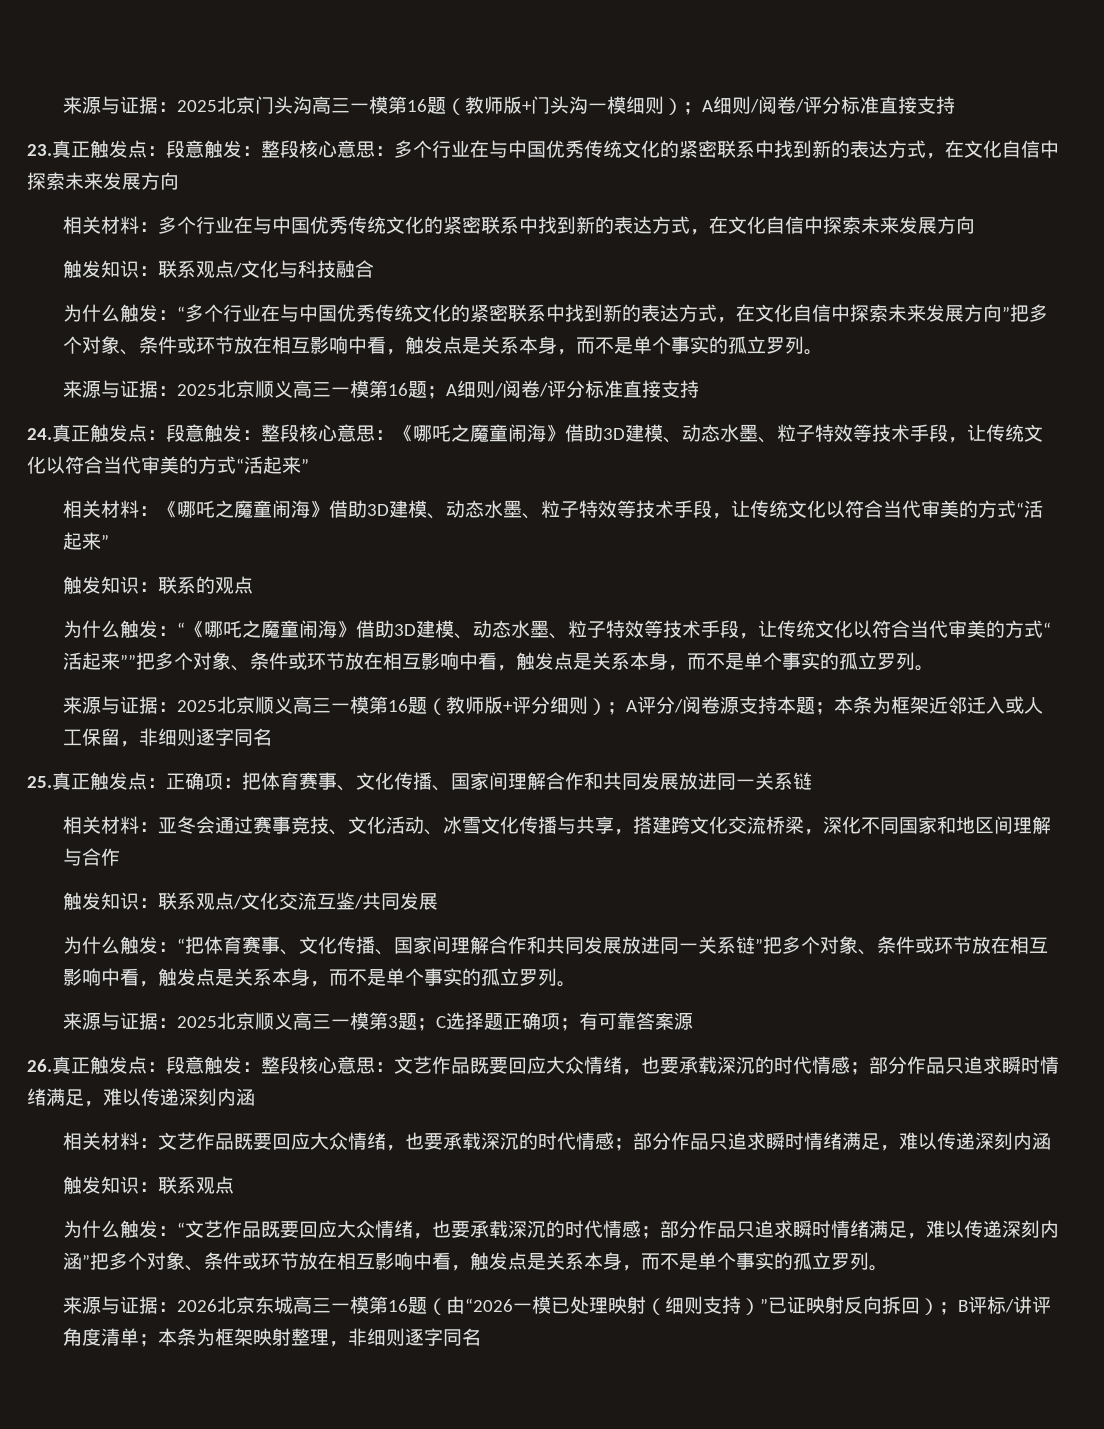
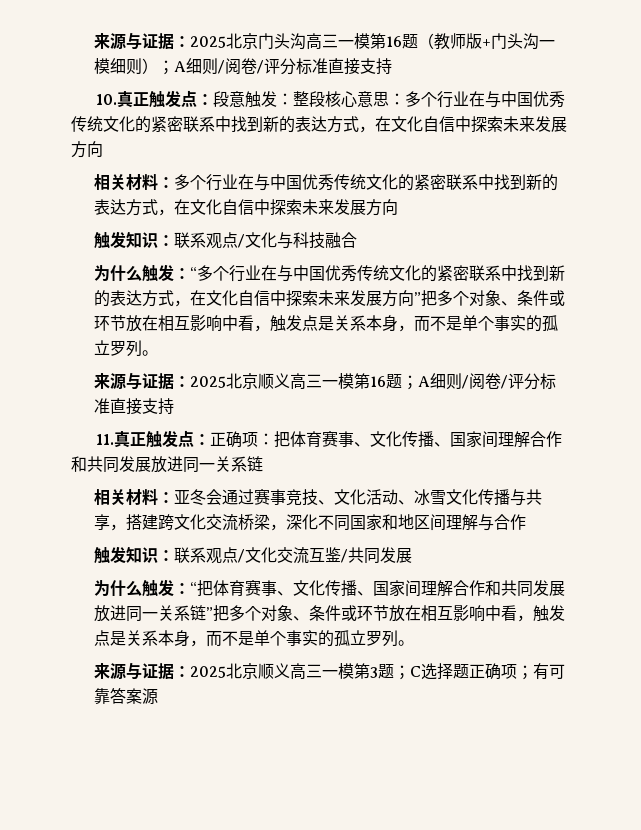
- 23.真正触发点：段意触发：整段核心意思：多个行业在与中国优秀传统文化的紧密联系中找到新的表达方式，在文化自信中探索未来发展方向
+ 10.真正触发点：段意触发：整段核心意思：多个行业在与中国优秀传统文化的紧密联系中找到新的表达方式，在文化自信中探索未来发展方向
- 24.真正触发点：段意触发：整段核心意思：《哪吒之魔童闹海》借助3D建模、动态水墨、粒子特效等技术手段，让传统文化以符合当代审美的方式“活起来”
- 相关材料：《哪吒之魔童闹海》借助3D建模、动态水墨、粒子特效等技术手段，让传统文化以符合当代审美的方式“活起来”
- 触发知识：联系的观点
- 为什么触发：“《哪吒之魔童闹海》借助3D建模、动态水墨、粒子特效等技术手段，让传统文化以符合当代审美的方式“活起来””把多个对象、条件或环节放在相互影响中看，触发点是关系本身，而不是单个事实的孤立罗列。
- 来源与证据：2025北京顺义高三一模第16题（教师版+评分细则）；A评分/阅卷源支持本题；本条为框架近邻迁入或人工保留，非细则逐字同名
- 25.真正触发点：正确项：把体育赛事、文化传播、国家间理解合作和共同发展放进同一关系链
+ 11.真正触发点：正确项：把体育赛事、文化传播、国家间理解合作和共同发展放进同一关系链
- 26.真正触发点：段意触发：整段核心意思：文艺作品既要回应大众情绪，也要承载深沉的时代情感；部分作品只追求瞬时情绪满足，难以传递深刻内涵
- 相关材料：文艺作品既要回应大众情绪，也要承载深沉的时代情感；部分作品只追求瞬时情绪满足，难以传递深刻内涵
- 触发知识：联系观点
- 为什么触发：“文艺作品既要回应大众情绪，也要承载深沉的时代情感；部分作品只追求瞬时情绪满足，难以传递深刻内涵”把多个对象、条件或环节放在相互影响中看，触发点是关系本身，而不是单个事实的孤立罗列。
- 来源与证据：2026北京东城高三一模第16题（由“2026一模已处理映射（细则支持）”已证映射反向拆回）；B评标/讲评角度清单；本条为框架映射整理，非细则逐字同名

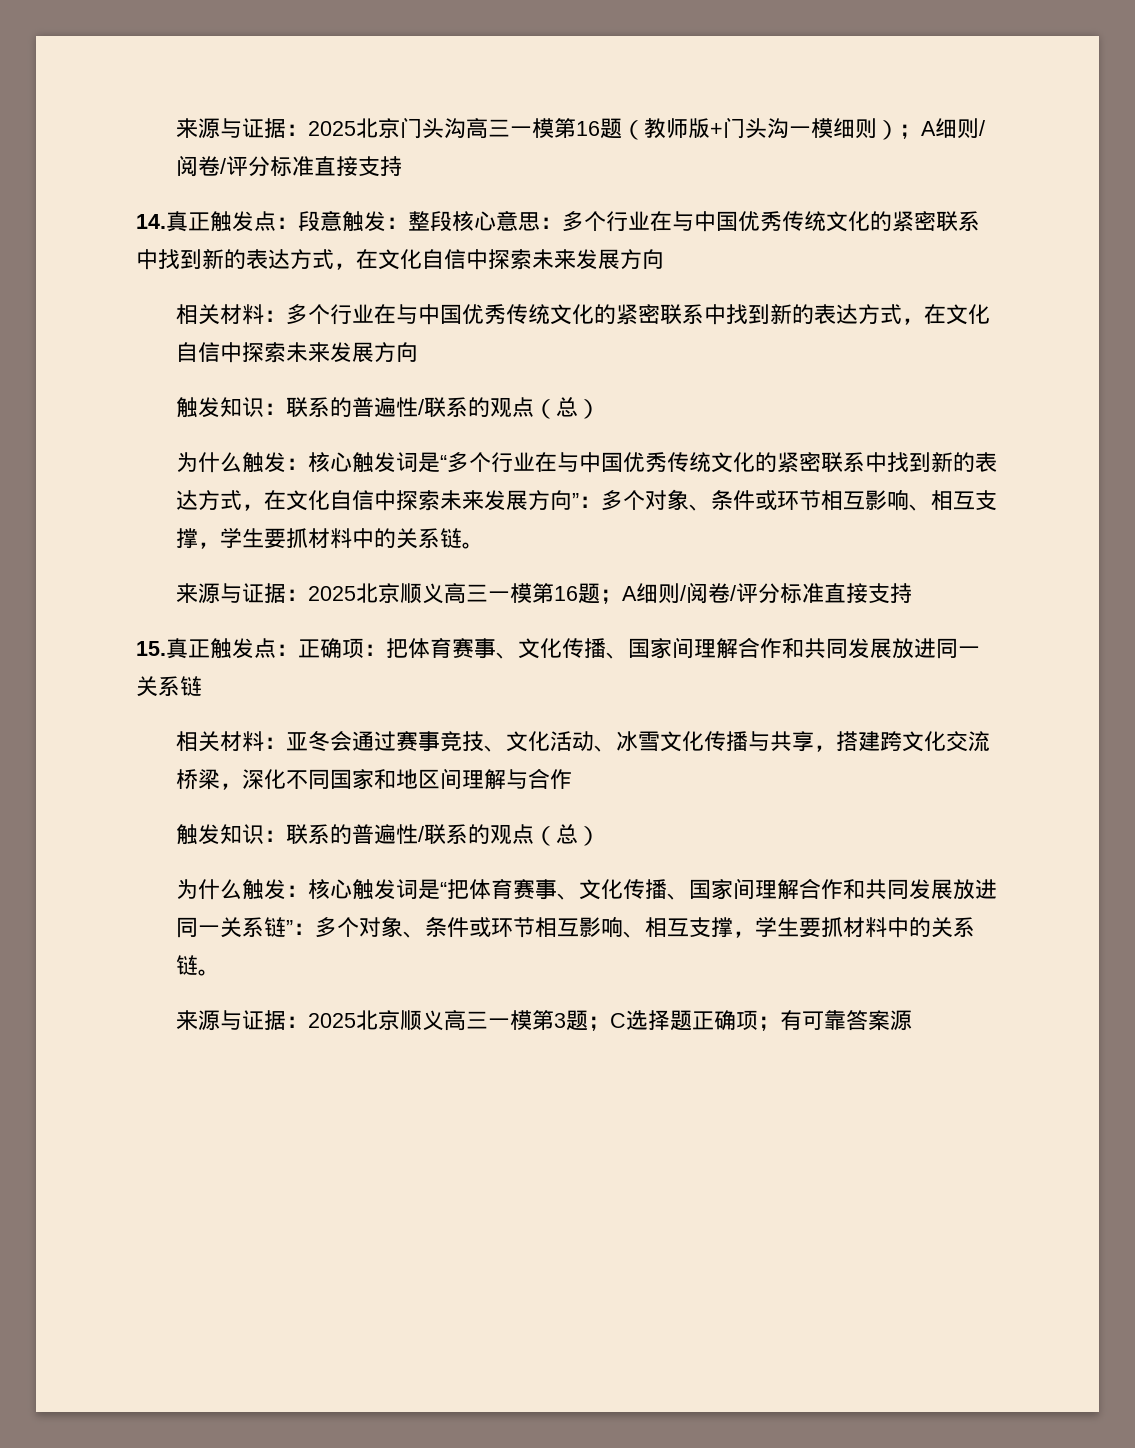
- 10.真正触发点：段意触发：整段核心意思：多个行业在与中国优秀传统文化的紧密联系中找到新的表达方式，在文化自信中探索未来发展方向
+ 14.真正触发点：段意触发：整段核心意思：多个行业在与中国优秀传统文化的紧密联系中找到新的表达方式，在文化自信中探索未来发展方向
  相关材料：多个行业在与中国优秀传统文化的紧密联系中找到新的表达方式，在文化自信中探索未来发展方向
- 触发知识：联系观点/文化与科技融合
- 为什么触发：“多个行业在与中国优秀传统文化的紧密联系中找到新的表达方式，在文化自信中探索未来发展方向”把多个对象、条件或环节放在相互影响中看，触发点是关系本身，而不是单个事实的孤立罗列。
+ 触发知识：联系的普遍性/联系的观点（总）
+ 为什么触发：核心触发词是“多个行业在与中国优秀传统文化的紧密联系中找到新的表达方式，在文化自信中探索未来发展方向”：多个对象、条件或环节相互影响、相互支撑，学生要抓材料中的关系链。
- 11.真正触发点：正确项：把体育赛事、文化传播、国家间理解合作和共同发展放进同一关系链
+ 15.真正触发点：正确项：把体育赛事、文化传播、国家间理解合作和共同发展放进同一关系链
  相关材料：亚冬会通过赛事竞技、文化活动、冰雪文化传播与共享，搭建跨文化交流桥梁，深化不同国家和地区间理解与合作
- 触发知识：联系观点/文化交流互鉴/共同发展
- 为什么触发：“把体育赛事、文化传播、国家间理解合作和共同发展放进同一关系链”把多个对象、条件或环节放在相互影响中看，触发点是关系本身，而不是单个事实的孤立罗列。
+ 触发知识：联系的普遍性/联系的观点（总）
+ 为什么触发：核心触发词是“把体育赛事、文化传播、国家间理解合作和共同发展放进同一关系链”：多个对象、条件或环节相互影响、相互支撑，学生要抓材料中的关系链。

